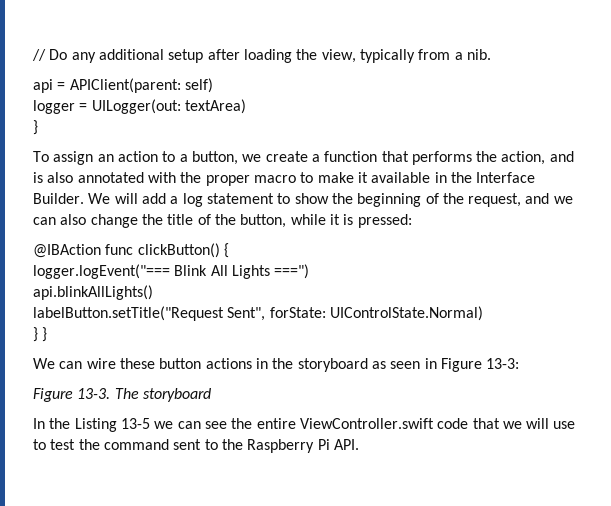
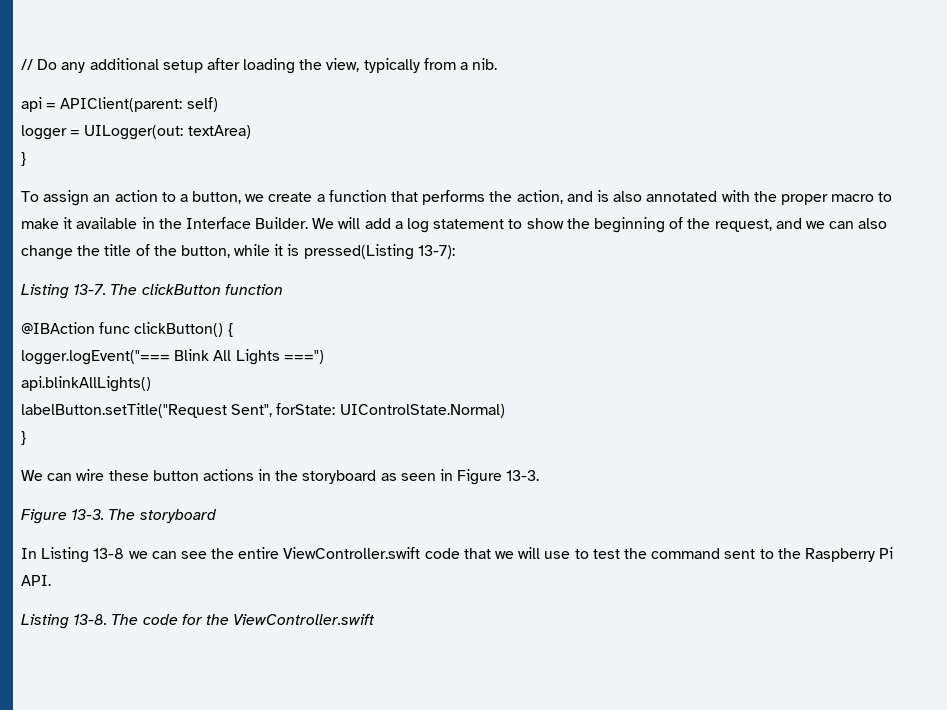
- We will add a log statement to show the beginning of the request, and we can also change the title of the button, while it is pressed:
+ We will add a log statement to show the beginning of the request, and we can also change the title of the button, while it is pressed(Listing 13-7):
+ Listing 13-7. The clickButton function
  labelButton.setTitle("Request Sent", forState: UIControlState.Normal)
- } }
+ }
- We can wire these button actions in the storyboard as seen in Figure 13-3:
+ We can wire these button actions in the storyboard as seen in Figure 13-3.
- In the Listing 13-5 we can see the entire ViewController.swift code that we will use to test the command sent to the Raspberry Pi API.
+ In Listing 13-8 we can see the entire ViewController.swift code that we will use to test the command sent to the Raspberry Pi API.
+ Listing 13-8. The code for the ViewController.swift

